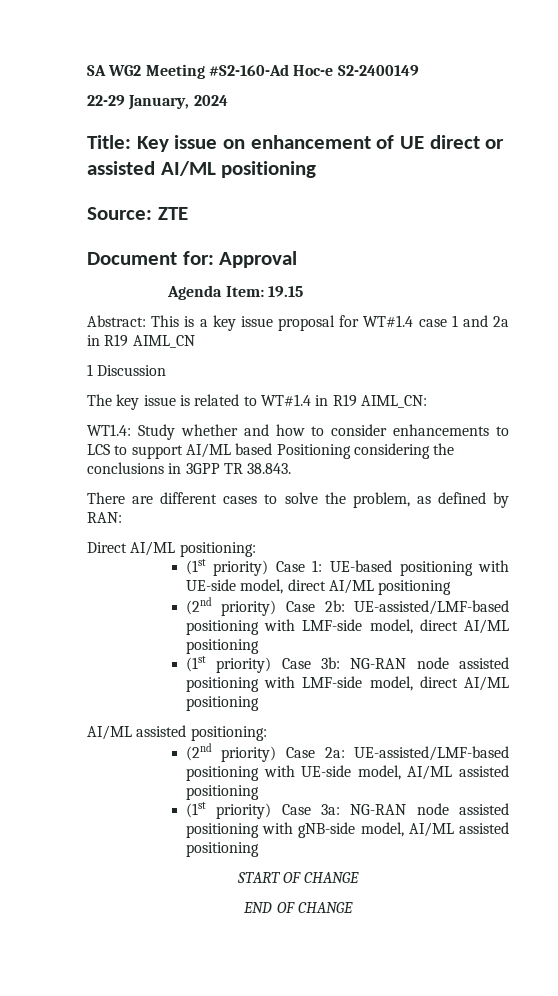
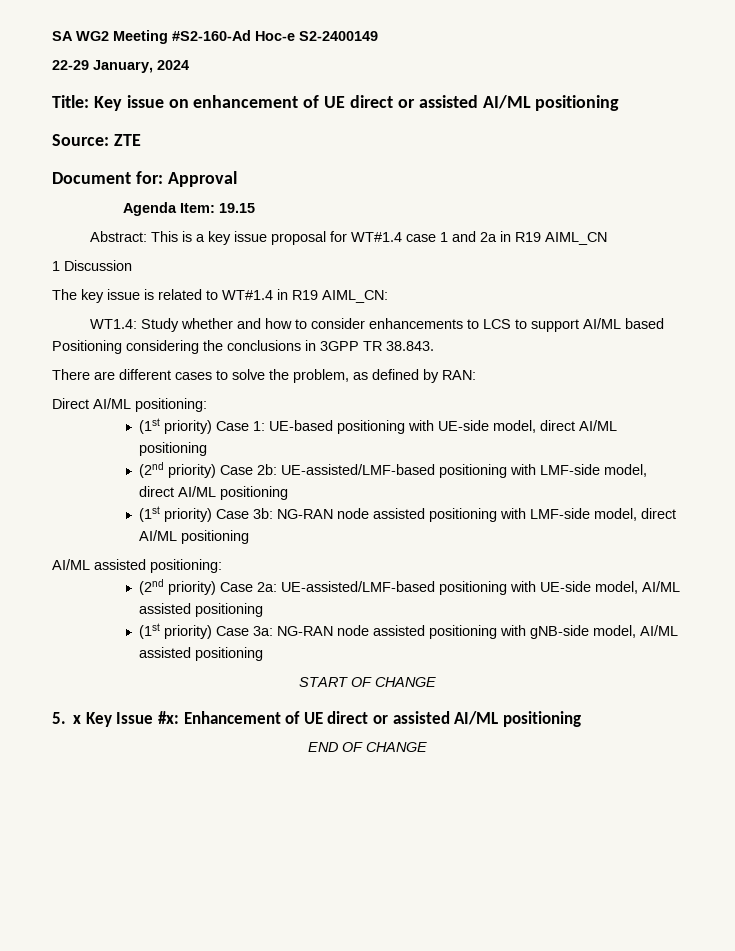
+ 5. x Key Issue #x: Enhancement of UE direct or assisted AI/ML positioning

